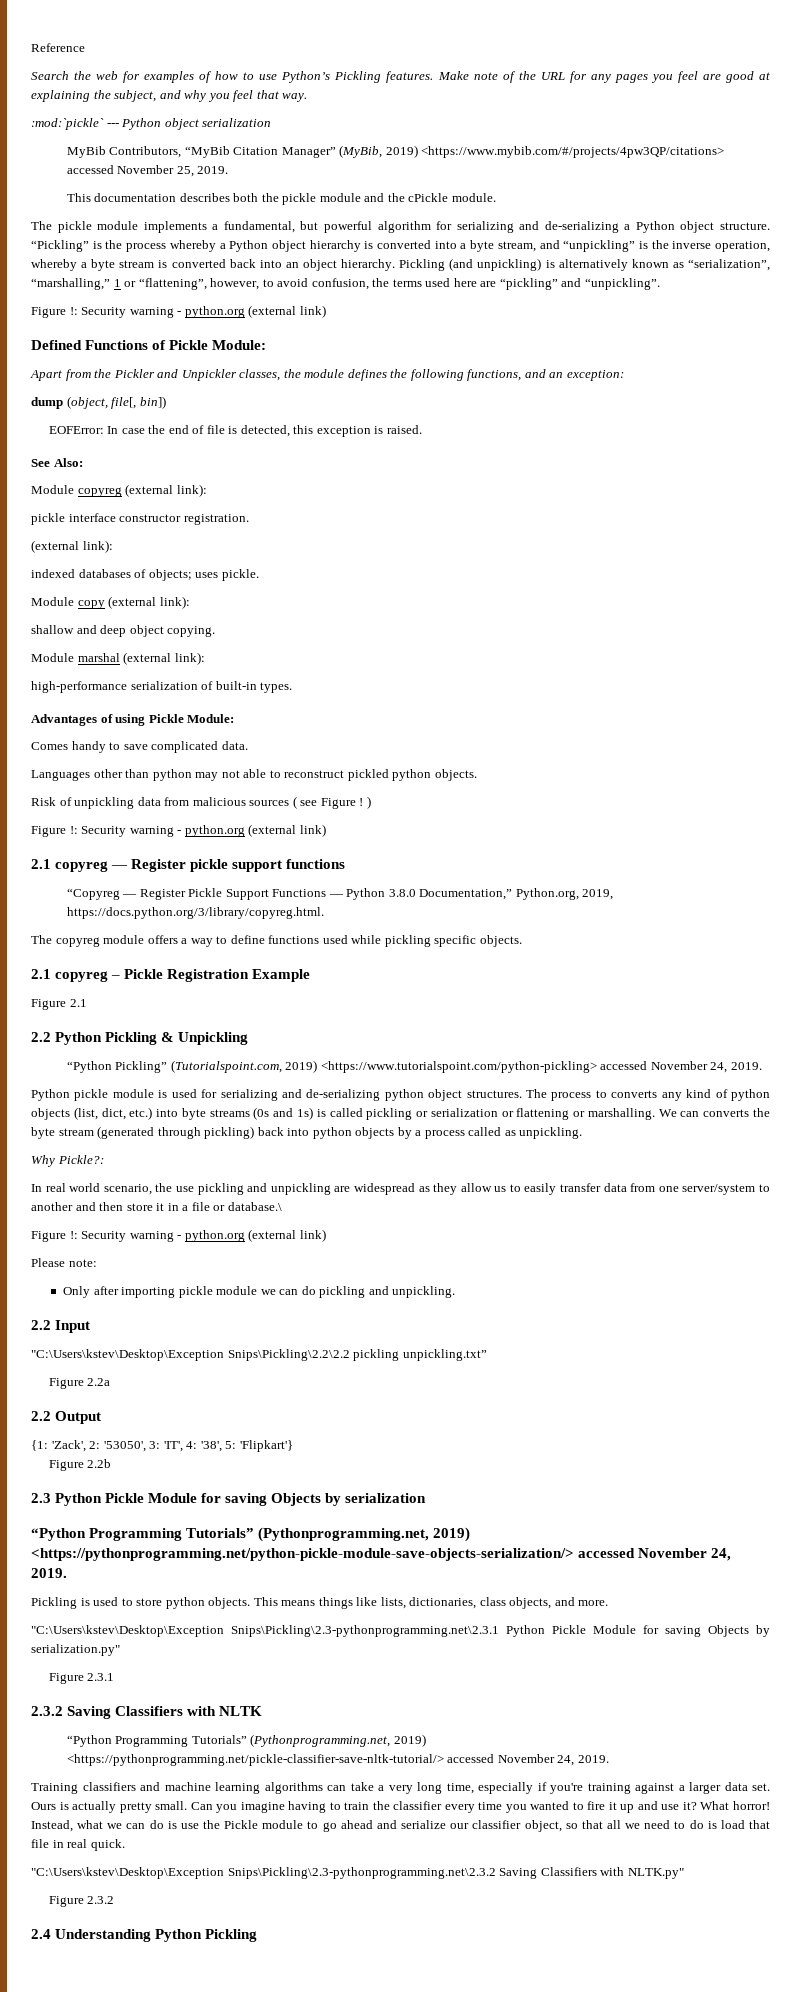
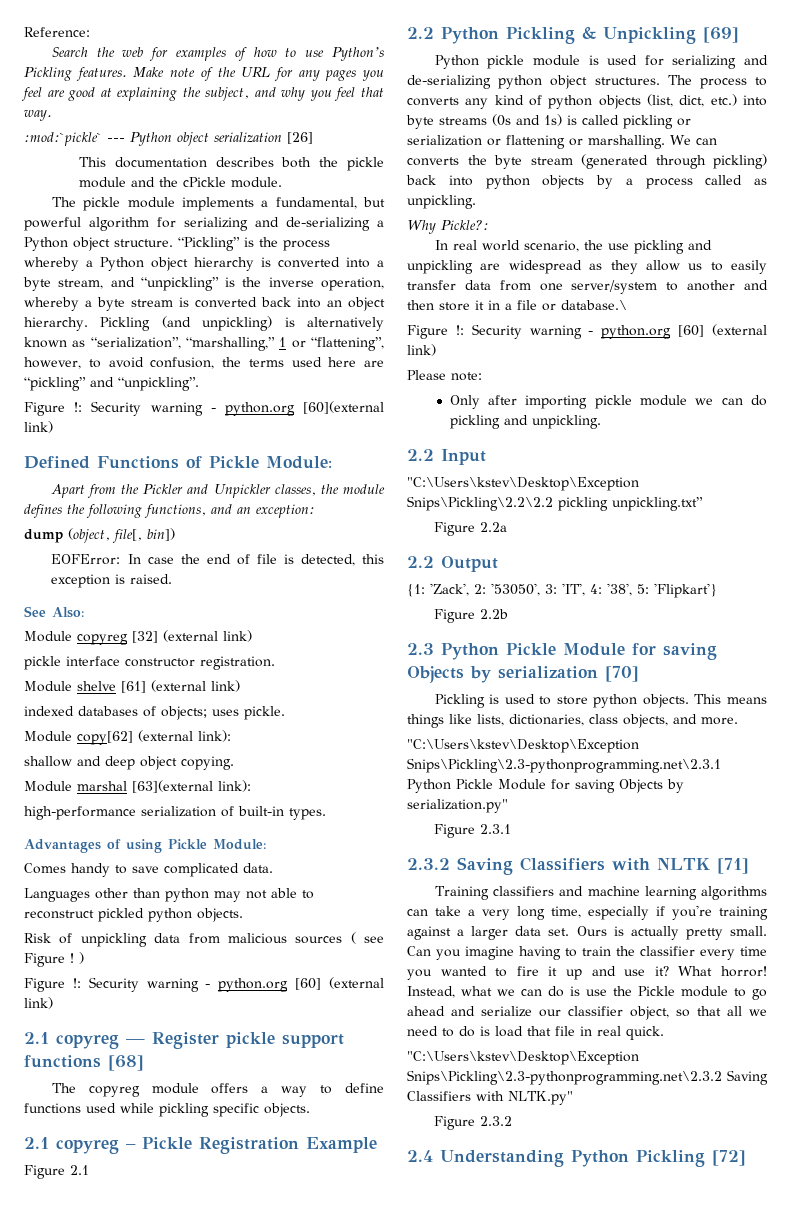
- Reference
+ Reference:
- :mod:`pickle` --- Python object serialization
- MyBib Contributors, “MyBib Citation Manager” (MyBib, 2019) <https://www.mybib.com/#/projects/4pw3QP/citations> accessed November 25, 2019.
+ :mod:`pickle` --- Python object serialization [26]
  Pickling (and unpickling) is alternatively known as “serialization”, “marshalling,” 1 or “flattening”, however, to avoid confusion, the terms used here are “pickling” and “unpickling”.
- Figure !: Security warning - python.org (external link)
+ Figure !: Security warning - python.org [60](external link)
- Module copyreg (external link):
+ Module copyreg [32] (external link)
  pickle interface constructor registration.
- (external link):
+ Module shelve [61] (external link)
- Module copy (external link):
+ Module copy[62] (external link):
- Module marshal (external link):
+ Module marshal [63](external link):
  Risk of unpickling data from malicious sources ( see Figure ! )
- Figure !: Security warning - python.org (external link)
+ Figure !: Security warning - python.org [60] (external link)
- 2.1 copyreg — Register pickle support functions
- “Copyreg — Register Pickle Support Functions — Python 3.8.0 Documentation,” Python.org, 2019, https://docs.python.org/3/library/copyreg.html.
+ 2.1 copyreg — Register pickle support functions [68]
- 2.2 Python Pickling & Unpickling
- “Python Pickling” (Tutorialspoint.com, 2019) <https://www.tutorialspoint.com/python-pickling> accessed November 24, 2019.
+ 2.2 Python Pickling & Unpickling [69]
  In real world scenario, the use pickling and unpickling are widespread as they allow us to easily transfer data from one server/system to another and then store it in a file or database.\
- Figure !: Security warning - python.org (external link)
+ Figure !: Security warning - python.org [60] (external link)
- 2.3 Python Pickle Module for saving Objects by serialization
- “Python Programming Tutorials” (Pythonprogramming.net, 2019) <https://pythonprogramming.net/python-pickle-module-save-objects-serialization/> accessed November 24, 2019.
+ 2.3 Python Pickle Module for saving Objects by serialization [70]
- 2.3.2 Saving Classifiers with NLTK
- “Python Programming Tutorials” (Pythonprogramming.net, 2019) <https://pythonprogramming.net/pickle-classifier-save-nltk-tutorial/> accessed November 24, 2019.
+ 2.3.2 Saving Classifiers with NLTK [71]
- 2.4 Understanding Python Pickling
+ 2.4 Understanding Python Pickling [72]

